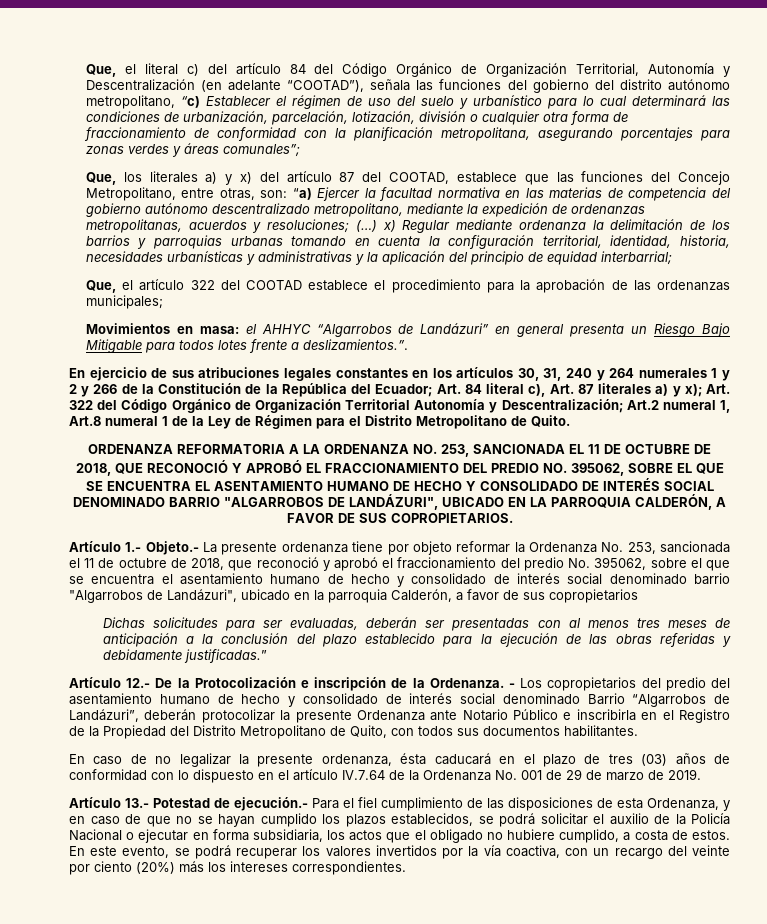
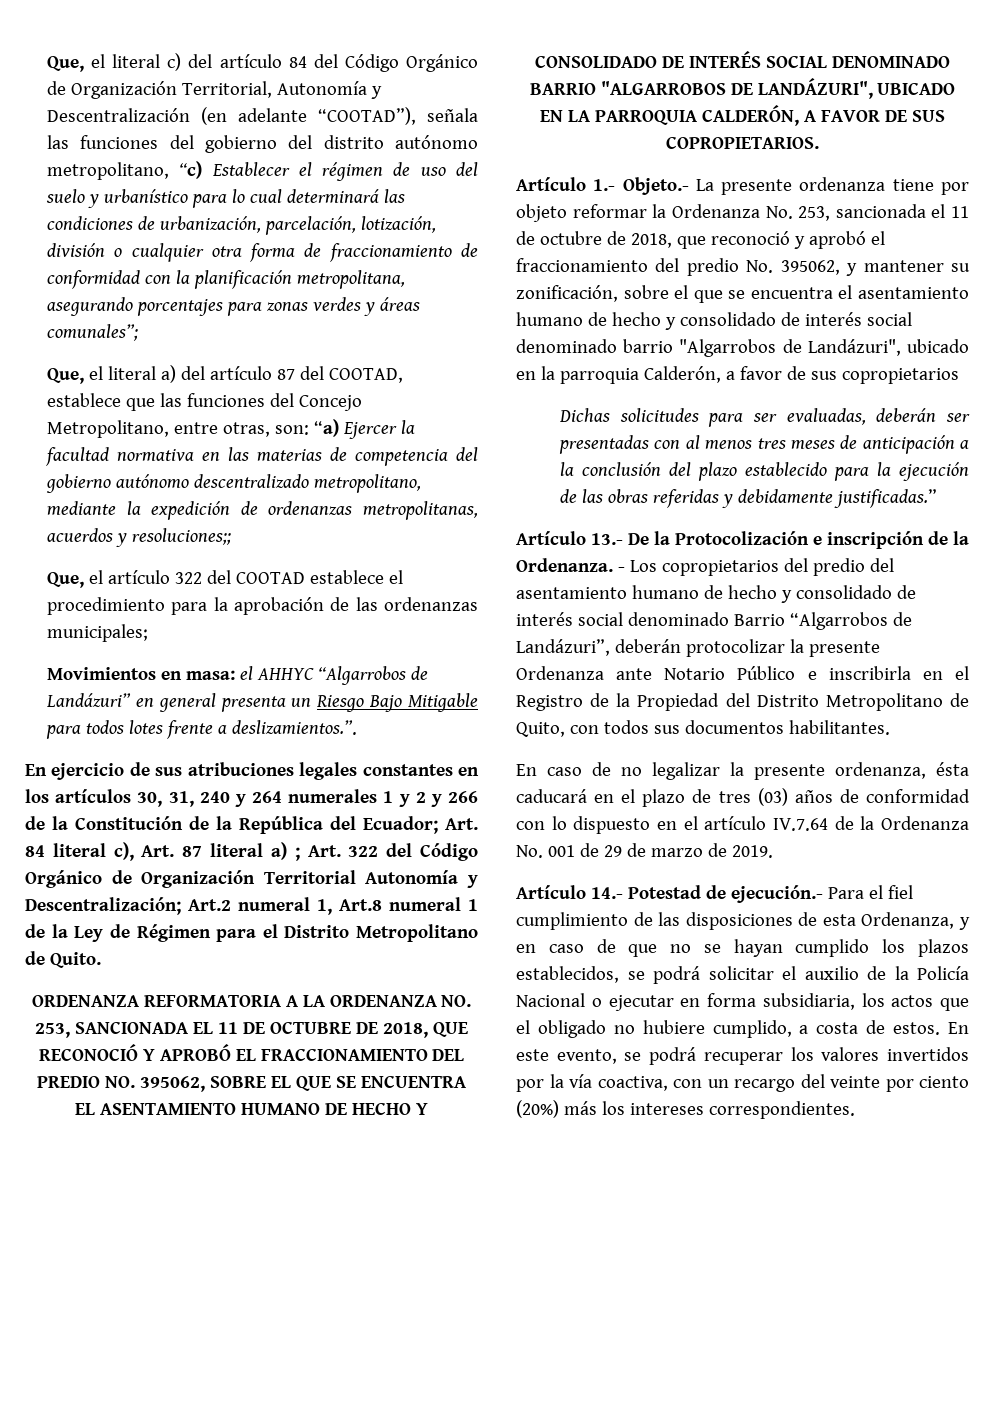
- Que, los literales a) y x) del artículo 87 del COOTAD, establece que las funciones del Concejo Metropolitano, entre otras, son: “a) Ejercer la facultad normativa en las materias de competencia del gobierno autónomo descentralizado metropolitano, mediante la expedición de ordenanzas metropolitanas, acuerdos y resoluciones; (…) x) Regular mediante ordenanza la delimitación de los barrios y parroquias urbanas tomando en cuenta la configuración territorial, identidad, historia, necesidades urbanísticas y administrativas y la aplicación del principio de equidad interbarrial;
+ Que, el literal a) del artículo 87 del COOTAD, establece que las funciones del Concejo Metropolitano, entre otras, son: “a) Ejercer la facultad normativa en las materias de competencia del gobierno autónomo descentralizado metropolitano, mediante la expedición de ordenanzas metropolitanas, acuerdos y resoluciones;;
- Art. 84 literal c), Art. 87 literales a) y x);
+ Art. 84 literal c), Art. 87 literal a) ;
- Artículo 1.- Objeto.- La presente ordenanza tiene por objeto reformar la Ordenanza No. 253, sancionada el 11 de octubre de 2018, que reconoció y aprobó el fraccionamiento del predio No. 395062, sobre el que se encuentra el asentamiento humano de hecho y consolidado de interés social denominado barrio "Algarrobos de Landázuri", ubicado en la parroquia Calderón, a favor de sus copropietarios
+ Artículo 1.- Objeto.- La presente ordenanza tiene por objeto reformar la Ordenanza No. 253, sancionada el 11 de octubre de 2018, que reconoció y aprobó el fraccionamiento del predio No. 395062, y mantener su zonificación, sobre el que se encuentra el asentamiento humano de hecho y consolidado de interés social denominado barrio "Algarrobos de Landázuri", ubicado en la parroquia Calderón, a favor de sus copropietarios
- Artículo 12.- De la Protocolización e inscripción de la Ordenanza.
+ Artículo 13.- De la Protocolización e inscripción de la Ordenanza.
- Artículo 13.- Potestad de ejecución.- Para el fiel cumplimiento de las disposiciones de esta Ordenanza, y en caso de que no se hayan cumplido los plazos establecidos, se podrá solicitar el auxilio de la Policía Nacional o ejecutar en forma subsidiaria, los actos que el obligado no hubiere cumplido, a costa de estos.
+ Artículo 14.- Potestad de ejecución.- Para el fiel cumplimiento de las disposiciones de esta Ordenanza, y en caso de que no se hayan cumplido los plazos establecidos, se podrá solicitar el auxilio de la Policía Nacional o ejecutar en forma subsidiaria, los actos que el obligado no hubiere cumplido, a costa de estos.

